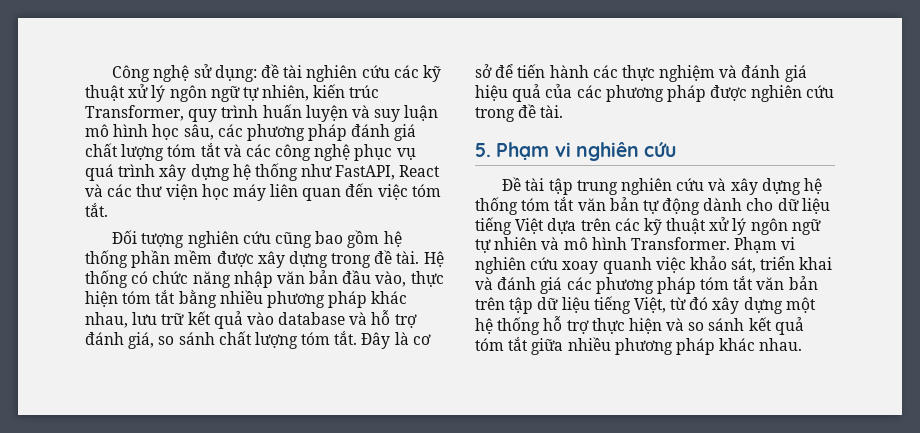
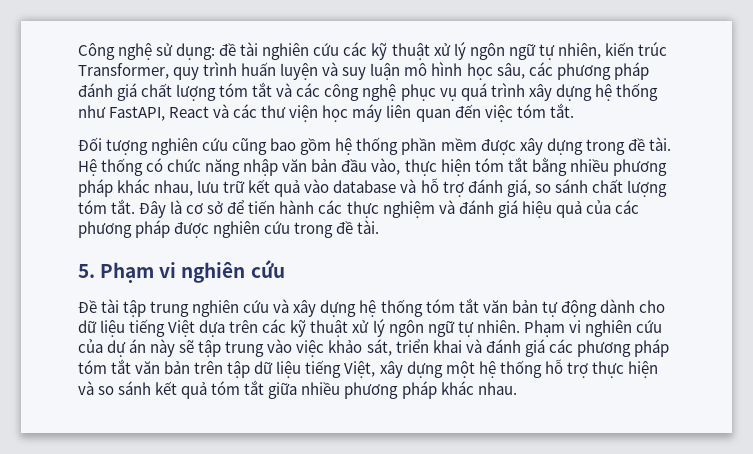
- Đề tài tập trung nghiên cứu và xây dựng hệ thống tóm tắt văn bản tự động dành cho dữ liệu tiếng Việt dựa trên các kỹ thuật xử lý ngôn ngữ tự nhiên và mô hình Transformer. Phạm vi nghiên cứu xoay quanh việc khảo sát, triển khai và đánh giá các phương pháp tóm tắt văn bản trên tập dữ liệu tiếng Việt, từ đó xây dựng một hệ thống hỗ trợ thực hiện và so sánh kết quả tóm tắt giữa nhiều phương pháp khác nhau.
+ Đề tài tập trung nghiên cứu và xây dựng hệ thống tóm tắt văn bản tự động dành cho dữ liệu tiếng Việt dựa trên các kỹ thuật xử lý ngôn ngữ tự nhiên. Phạm vi nghiên cứu của dự án này sẽ tập trung vào việc khảo sát, triển khai và đánh giá các phương pháp tóm tắt văn bản trên tập dữ liệu tiếng Việt, xây dựng một hệ thống hỗ trợ thực hiện và so sánh kết quả tóm tắt giữa nhiều phương pháp khác nhau.

